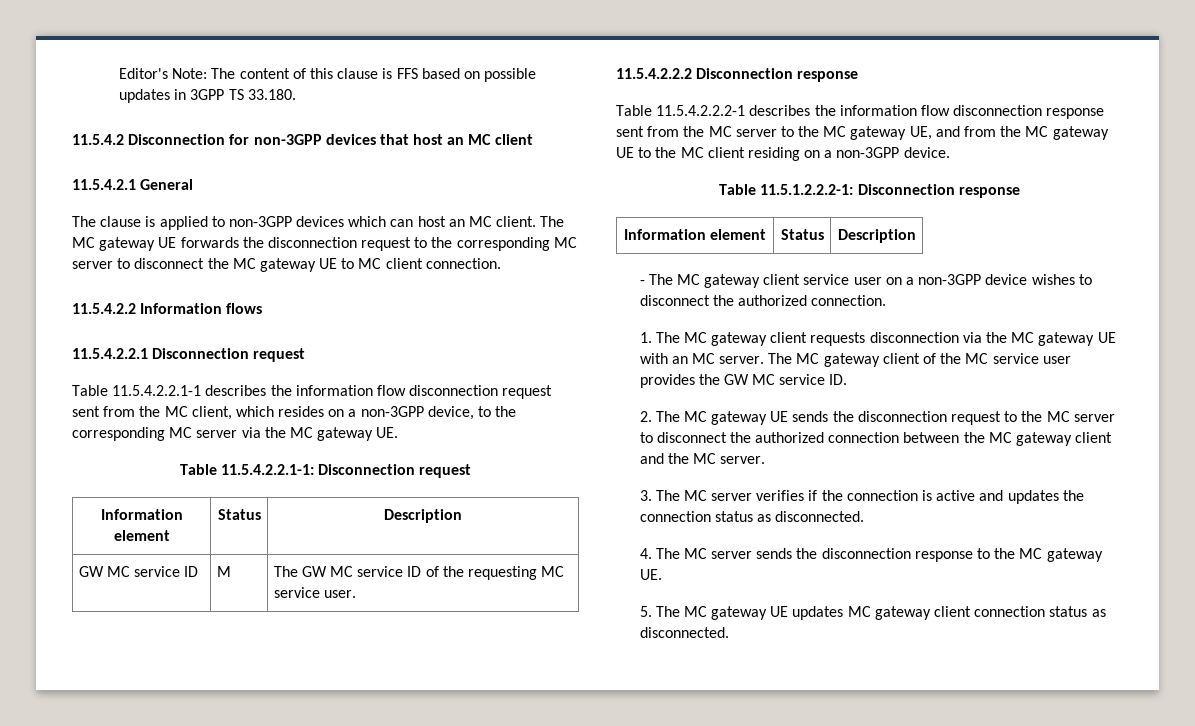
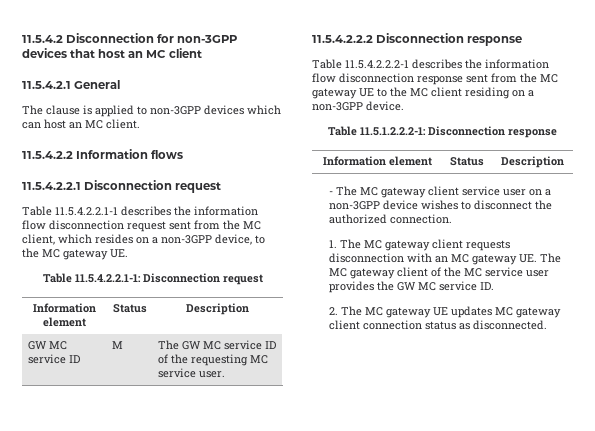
- Editor's Note: The content of this clause is FFS based on possible updates in 3GPP TS 33.180.
- The MC gateway UE forwards the disconnection request to the corresponding MC server to disconnect the MC gateway UE to MC client connection.
- Table 11.5.4.2.2.1-1 describes the information flow disconnection request sent from the MC client, which resides on a non-3GPP device, to the corresponding MC server via the MC gateway UE.
+ Table 11.5.4.2.2.1-1 describes the information flow disconnection request sent from the MC client, which resides on a non-3GPP device, to the MC gateway UE.
- Table 11.5.4.2.2.2-1 describes the information flow disconnection response sent from the MC server to the MC gateway UE, and from the MC gateway UE to the MC client residing on a non-3GPP device.
+ Table 11.5.4.2.2.2-1 describes the information flow disconnection response sent from the MC gateway UE to the MC client residing on a non-3GPP device.
- 1. The MC gateway client requests disconnection via the MC gateway UE with an MC server. The MC gateway client of the MC service user provides the GW MC service ID.
+ 1. The MC gateway client requests disconnection with an MC gateway UE. The MC gateway client of the MC service user provides the GW MC service ID.
- 2. The MC gateway UE sends the disconnection request to the MC server to disconnect the authorized connection between the MC gateway client and the MC server.
- 3. The MC server verifies if the connection is active and updates the connection status as disconnected.
- 4. The MC server sends the disconnection response to the MC gateway UE.
- 5. The MC gateway UE updates MC gateway client connection status as disconnected.
+ 2. The MC gateway UE updates MC gateway client connection status as disconnected.

